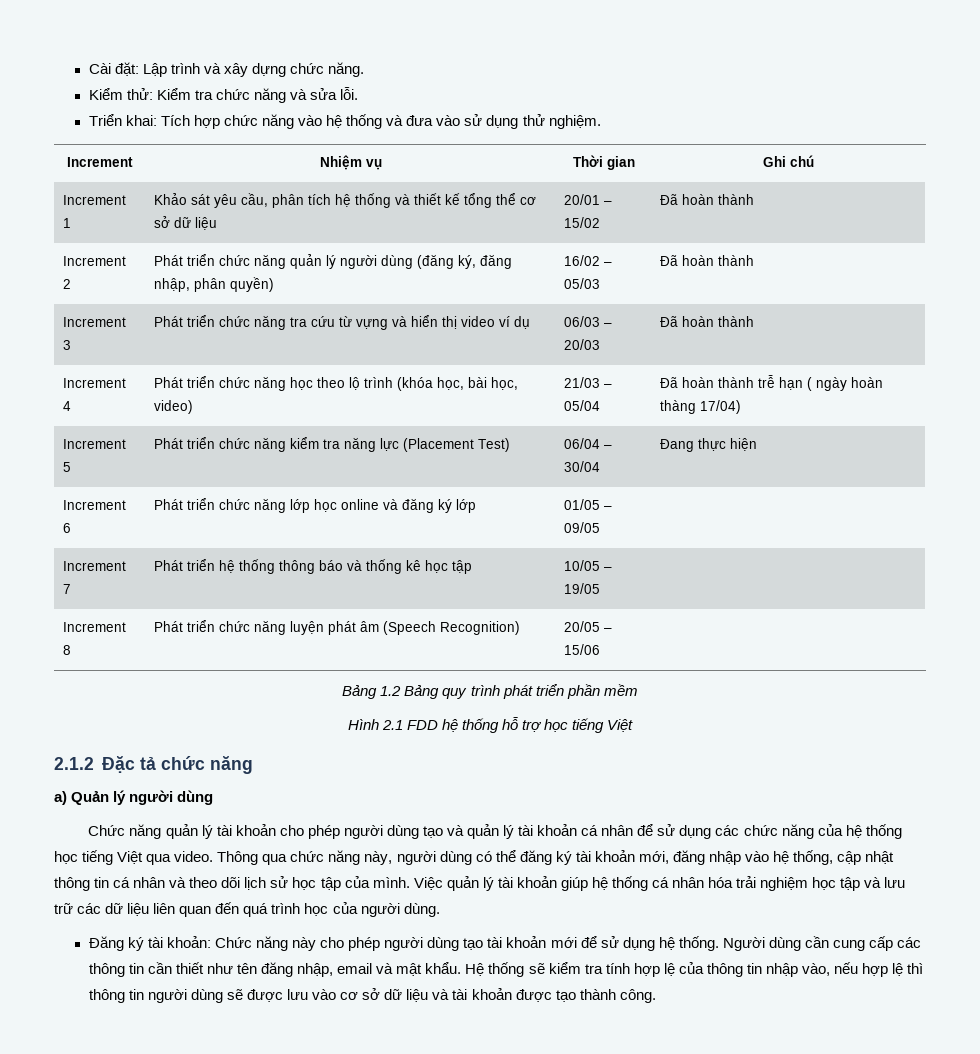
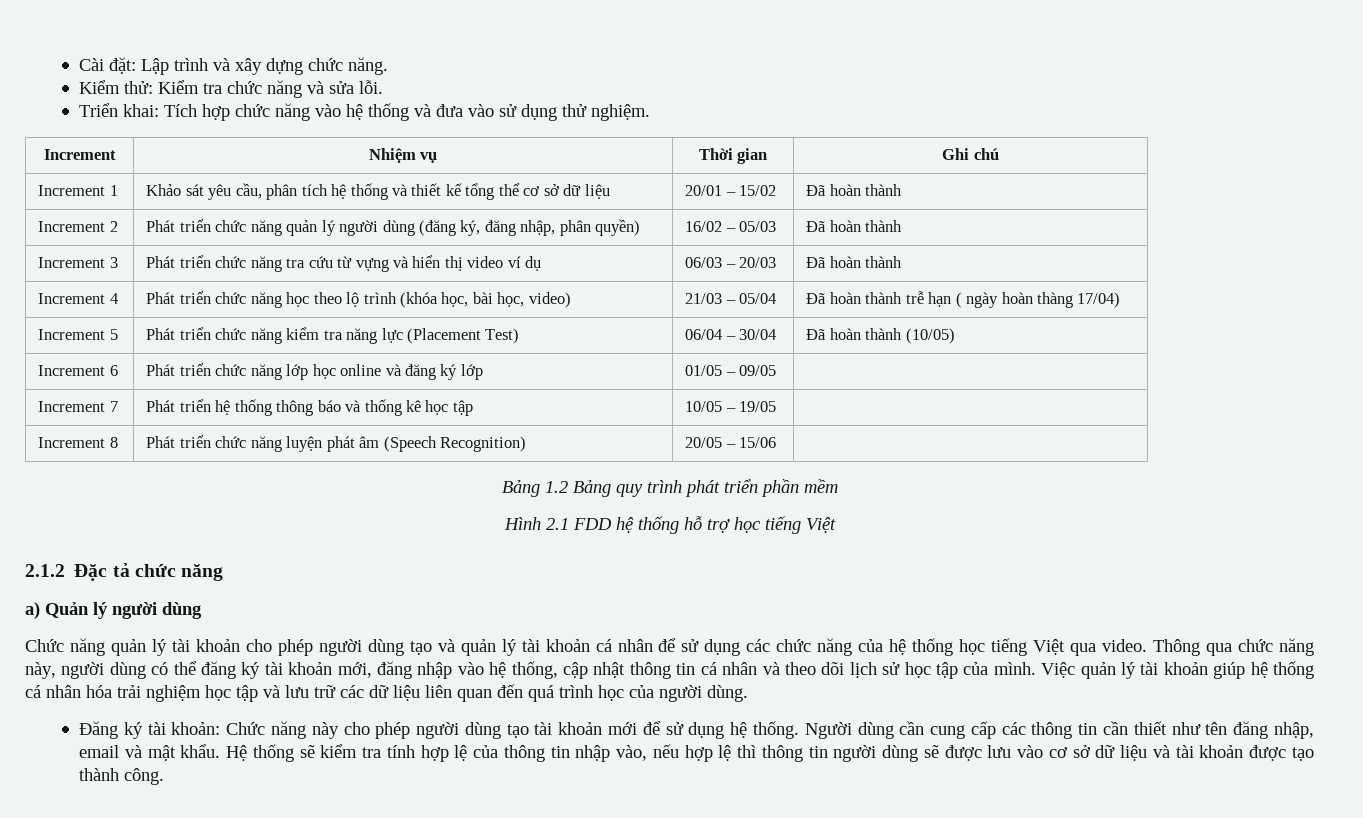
- Increment 5 | Phát triển chức năng kiểm tra năng lực (Placement Test) | 06/04 – 30/04 | Đang thực hiện
+ Increment 5 | Phát triển chức năng kiểm tra năng lực (Placement Test) | 06/04 – 30/04 | Đã hoàn thành (10/05)

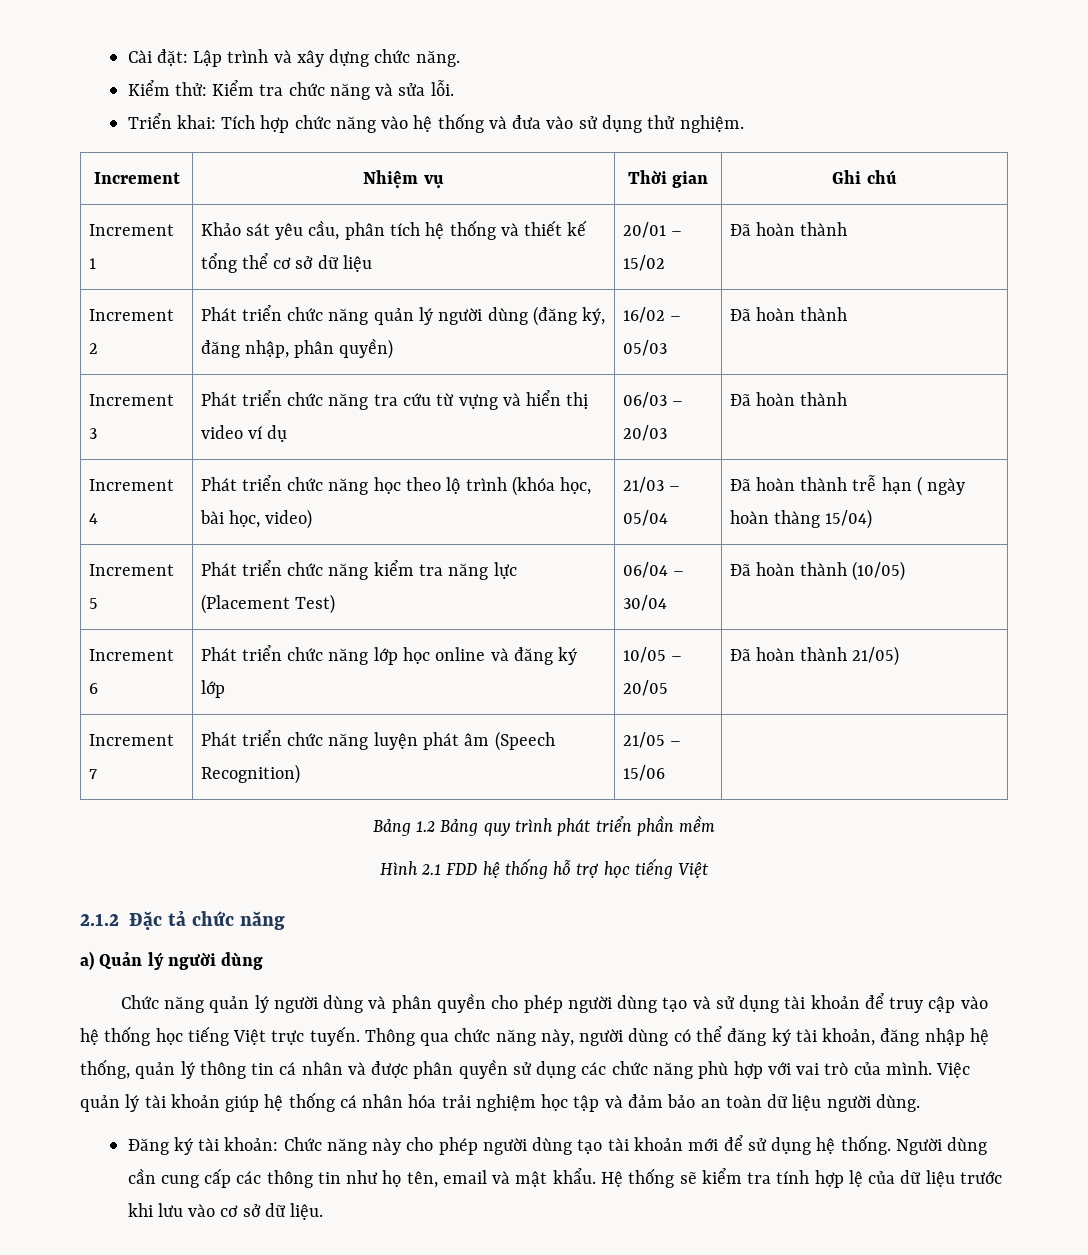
- Increment 4 | Phát triển chức năng học theo lộ trình (khóa học, bài học, video) | 21/03 – 05/04 | Đã hoàn thành trễ hạn ( ngày hoàn thàng 17/04)
+ Increment 4 | Phát triển chức năng học theo lộ trình (khóa học, bài học, video) | 21/03 – 05/04 | Đã hoàn thành trễ hạn ( ngày hoàn thàng 15/04)
- Increment 6 | Phát triển chức năng lớp học online và đăng ký lớp | 01/05 – 09/05 |
- Increment 7 | Phát triển hệ thống thông báo và thống kê học tập | 10/05 – 19/05 |
- Increment 8 | Phát triển chức năng luyện phát âm (Speech Recognition) | 20/05 – 15/06 |
+ Increment 6 | Phát triển chức năng lớp học online và đăng ký lớp | 10/05 – 20/05 | Đã hoàn thành 21/05)
+ Increment 7 | Phát triển chức năng luyện phát âm (Speech Recognition) | 21/05 – 15/06 |
- Chức năng quản lý tài khoản cho phép người dùng tạo và quản lý tài khoản cá nhân để sử dụng các chức năng của hệ thống học tiếng Việt qua video.
+ Chức năng quản lý người dùng và phân quyền cho phép người dùng tạo và sử dụng tài khoản để truy cập vào hệ thống học tiếng Việt trực tuyến.
- Thông qua chức năng này, người dùng có thể đăng ký tài khoản mới, đăng nhập vào hệ thống, cập nhật thông tin cá nhân và theo dõi lịch sử học tập của mình.
+ Thông qua chức năng này, người dùng có thể đăng ký tài khoản, đăng nhập hệ thống, quản lý thông tin cá nhân và được phân quyền sử dụng các chức năng phù hợp với vai trò của mình.
- Việc quản lý tài khoản giúp hệ thống cá nhân hóa trải nghiệm học tập và lưu trữ các dữ liệu liên quan đến quá trình học của người dùng.
+ Việc quản lý tài khoản giúp hệ thống cá nhân hóa trải nghiệm học tập và đảm bảo an toàn dữ liệu người dùng.
- Người dùng cần cung cấp các thông tin cần thiết như tên đăng nhập, email và mật khẩu.
+ Người dùng cần cung cấp các thông tin như họ tên, email và mật khẩu.
- Hệ thống sẽ kiểm tra tính hợp lệ của thông tin nhập vào, nếu hợp lệ thì thông tin người dùng sẽ được lưu vào cơ sở dữ liệu và tài khoản được tạo thành công.
+ Hệ thống sẽ kiểm tra tính hợp lệ của dữ liệu trước khi lưu vào cơ sở dữ liệu.

